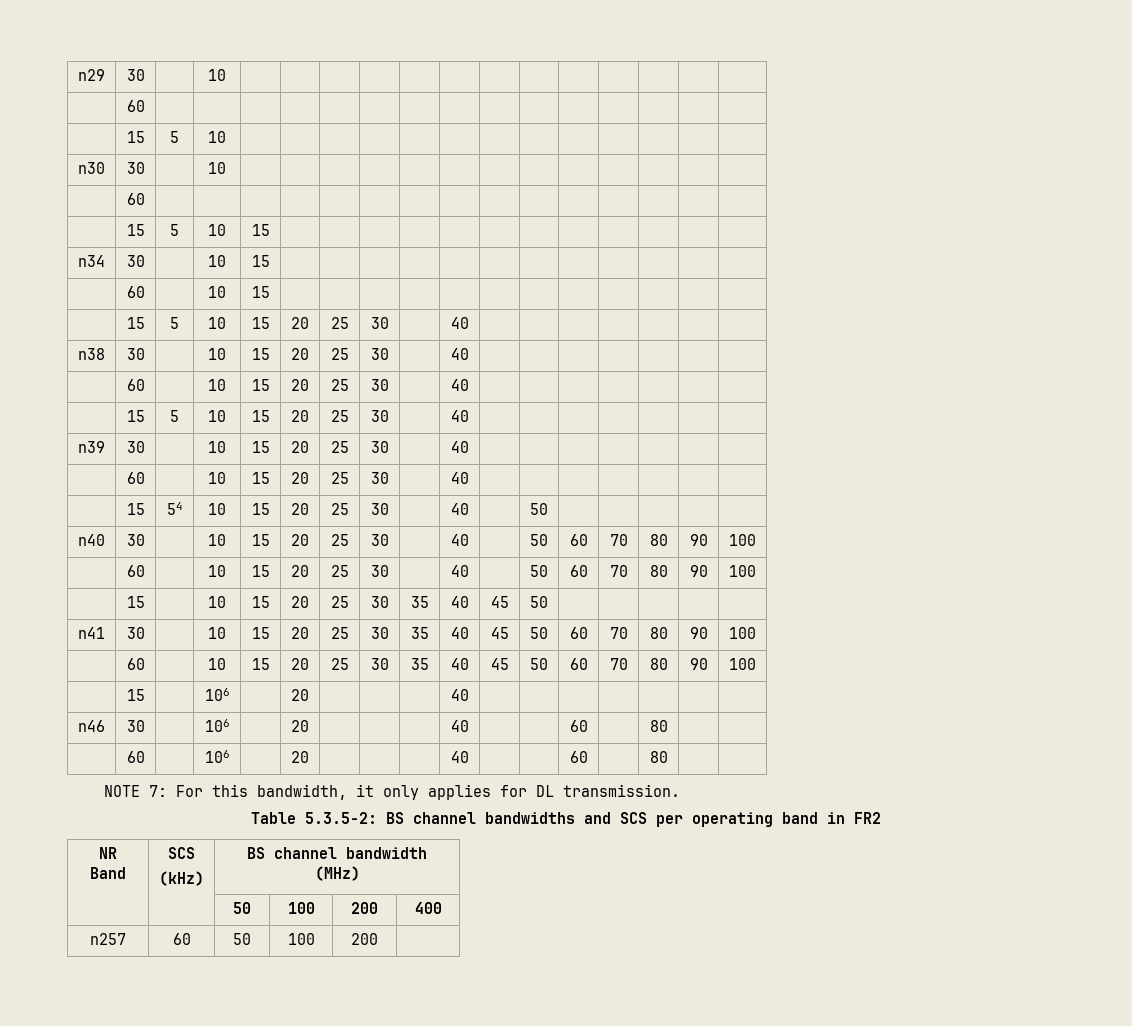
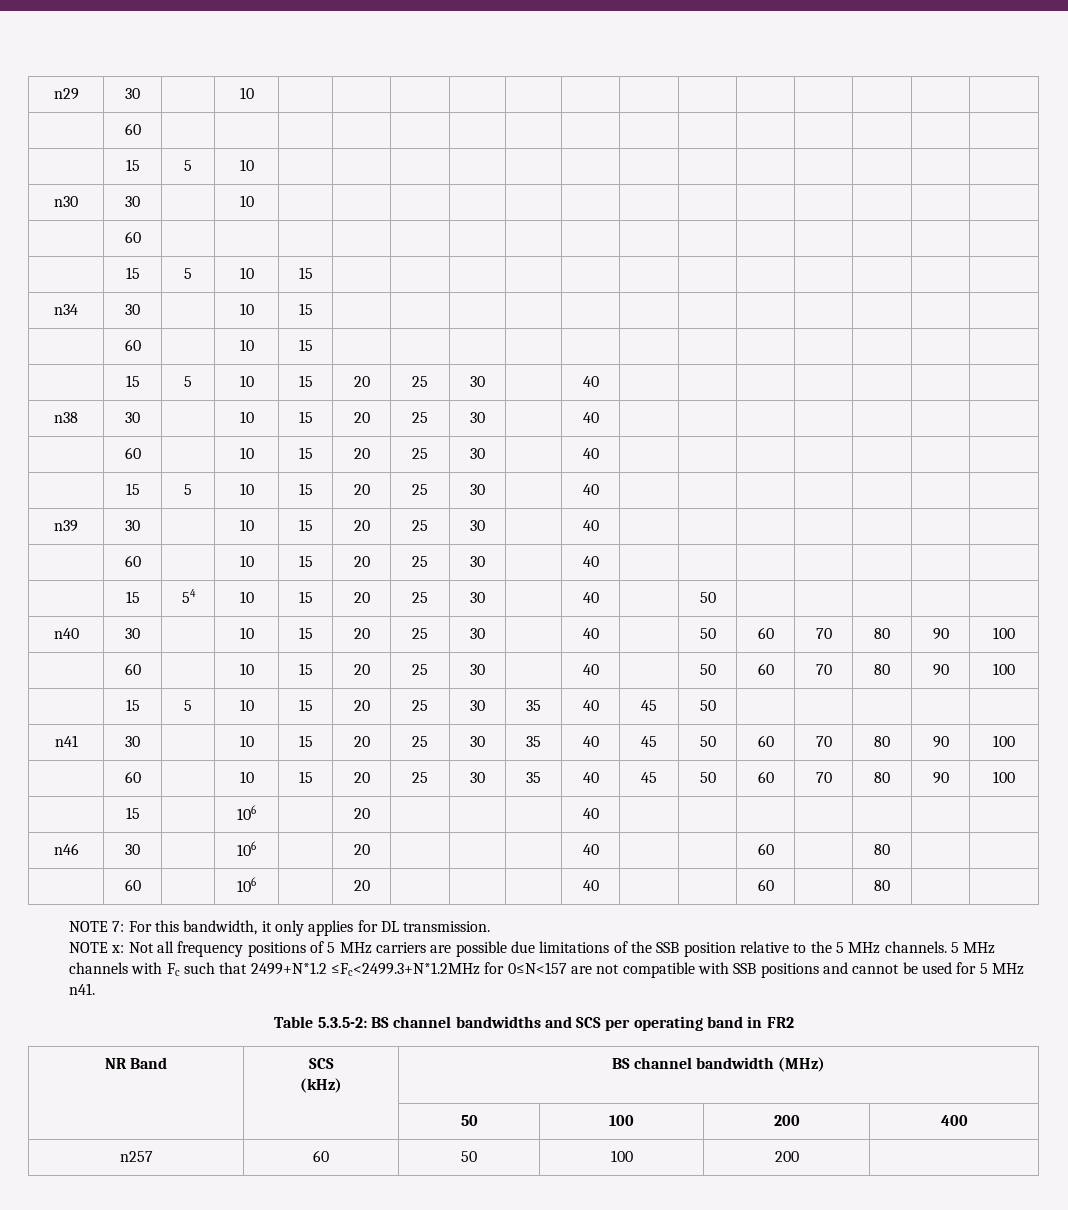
- | 15 | | 10 | 15 | 20 | 25 | 30 | 35 | 40 | 45 | 50 | | | | |
+ | 15 | 5 | 10 | 15 | 20 | 25 | 30 | 35 | 40 | 45 | 50 | | | | |
+ NOTE x: Not all frequency positions of 5 MHz carriers are possible due limitations of the SSB position relative to the 5 MHz channels. 5 MHz channels with Fc such that 2499+N*1.2 ≤Fc<2499.3+N*1.2MHz for 0≤N<157 are not compatible with SSB positions and cannot be used for 5 MHz n41.

